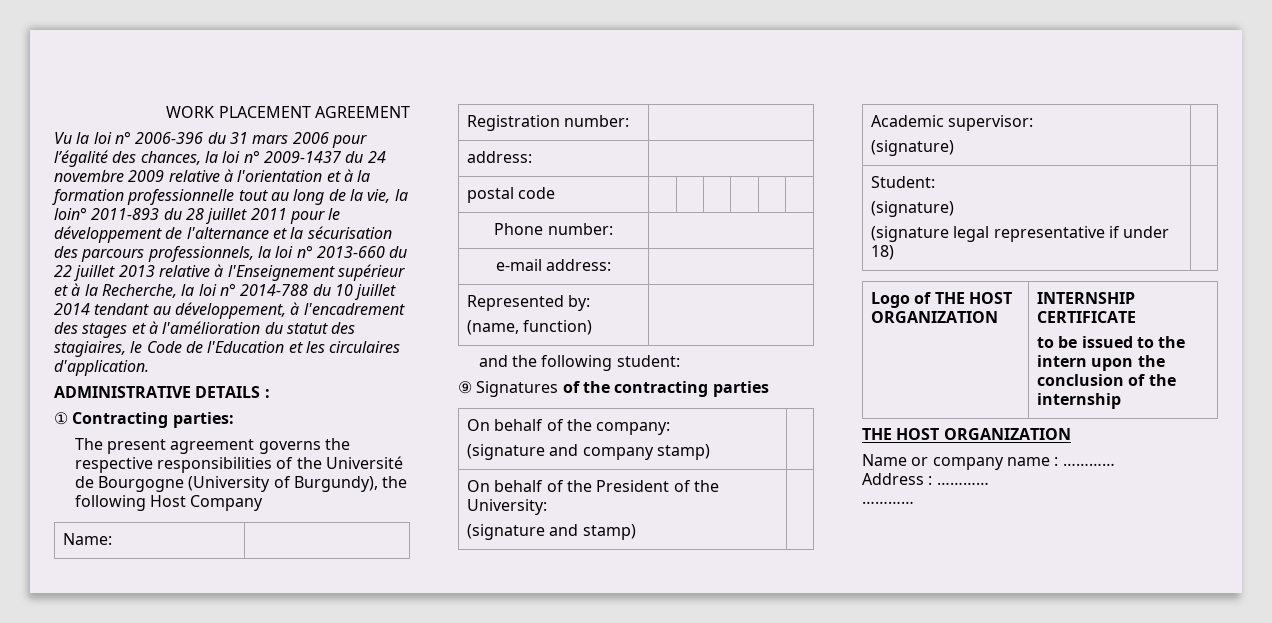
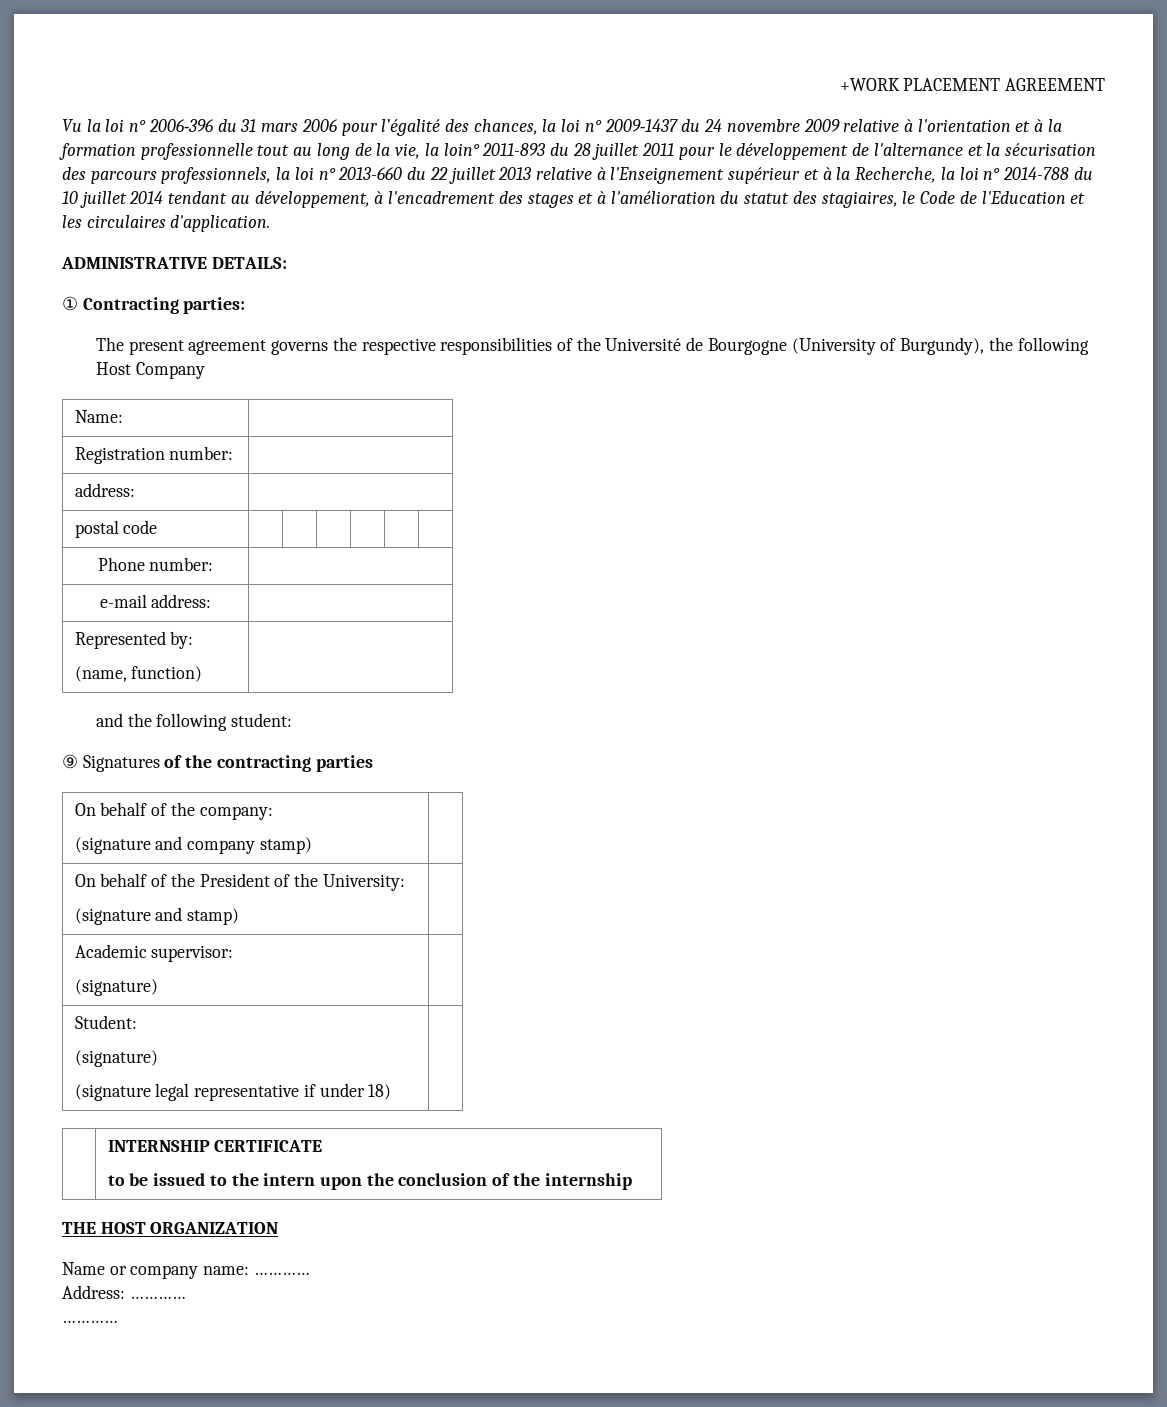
- WORK PLACEMENT AGREEMENT
+ +WORK PLACEMENT AGREEMENT
- ADMINISTRATIVE DETAILS :
+ ADMINISTRATIVE DETAILS:
- Logo of THE HOST ORGANIZATION | INTERNSHIP CERTIFICATE
+ | INTERNSHIP CERTIFICATE
- Name or company name : …………
- Address : …………
+ Name or company name: …………
+ Address: …………

